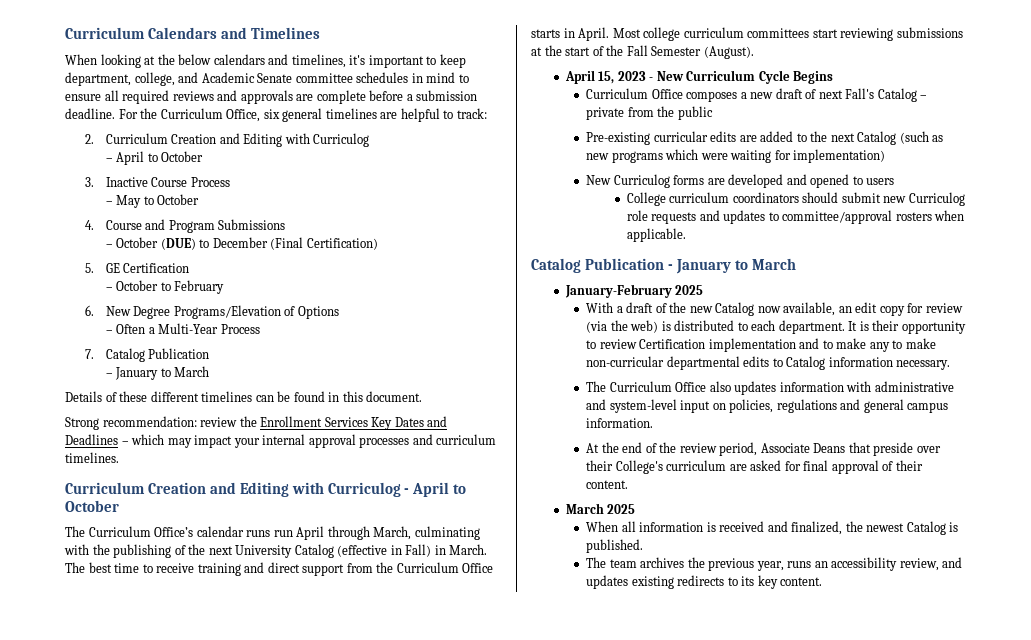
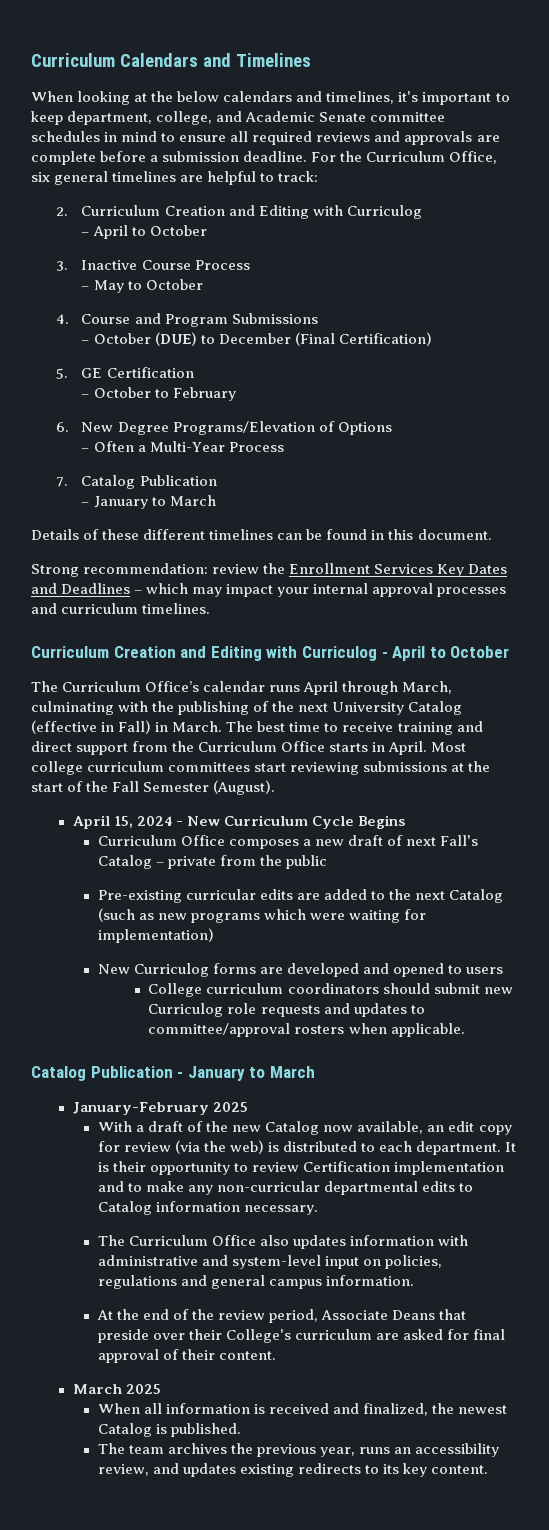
- The Curriculum Office’s calendar runs run April through March, culminating with the publishing of the next University Catalog (effective in Fall) in March.
+ The Curriculum Office’s calendar runs April through March, culminating with the publishing of the next University Catalog (effective in Fall) in March.
- April 15, 2023 - New Curriculum Cycle Begins
+ April 15, 2024 - New Curriculum Cycle Begins
- It is their opportunity to review Certification implementation and to make any to make non-curricular departmental edits to Catalog information necessary.
+ It is their opportunity to review Certification implementation and to make any non-curricular departmental edits to Catalog information necessary.

